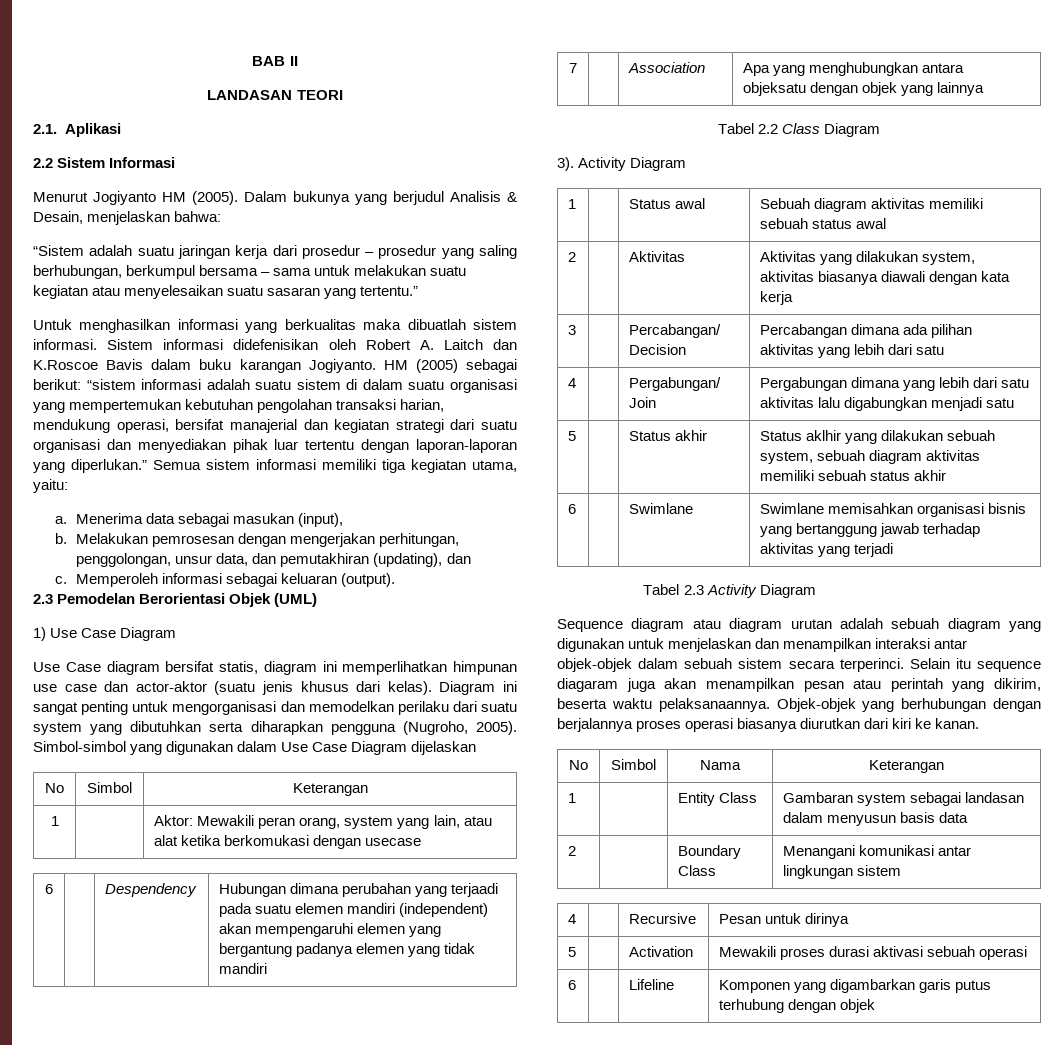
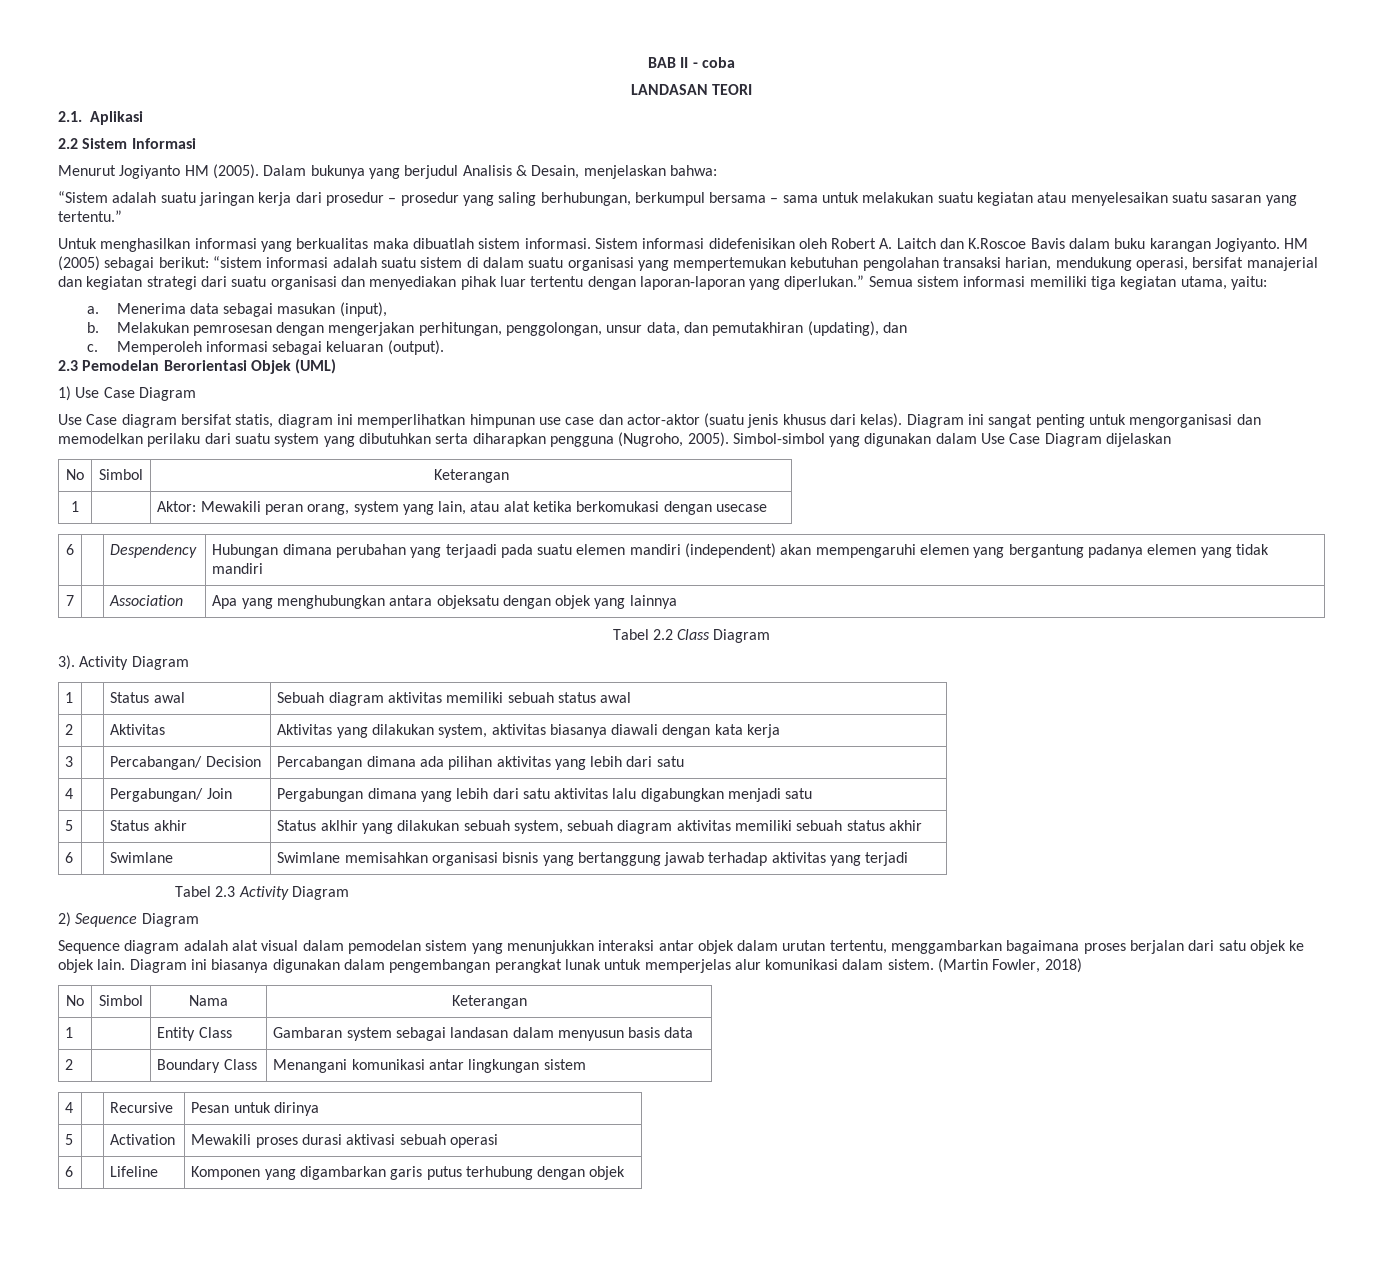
- BAB II
+ BAB II - coba
+ 2) Sequence Diagram
- Sequence diagram atau diagram urutan adalah sebuah diagram yang digunakan untuk menjelaskan dan menampilkan interaksi antar objek-objek dalam sebuah sistem secara terperinci. Selain itu sequence diagaram juga akan menampilkan pesan atau perintah yang dikirim, beserta waktu pelaksanaannya. Objek-objek yang berhubungan dengan berjalannya proses operasi biasanya diurutkan dari kiri ke kanan.
+ Sequence diagram adalah alat visual dalam pemodelan sistem yang menunjukkan interaksi antar objek dalam urutan tertentu, menggambarkan bagaimana proses berjalan dari satu objek ke objek lain. Diagram ini biasanya digunakan dalam pengembangan perangkat lunak untuk memperjelas alur komunikasi dalam sistem. (Martin Fowler, 2018)

